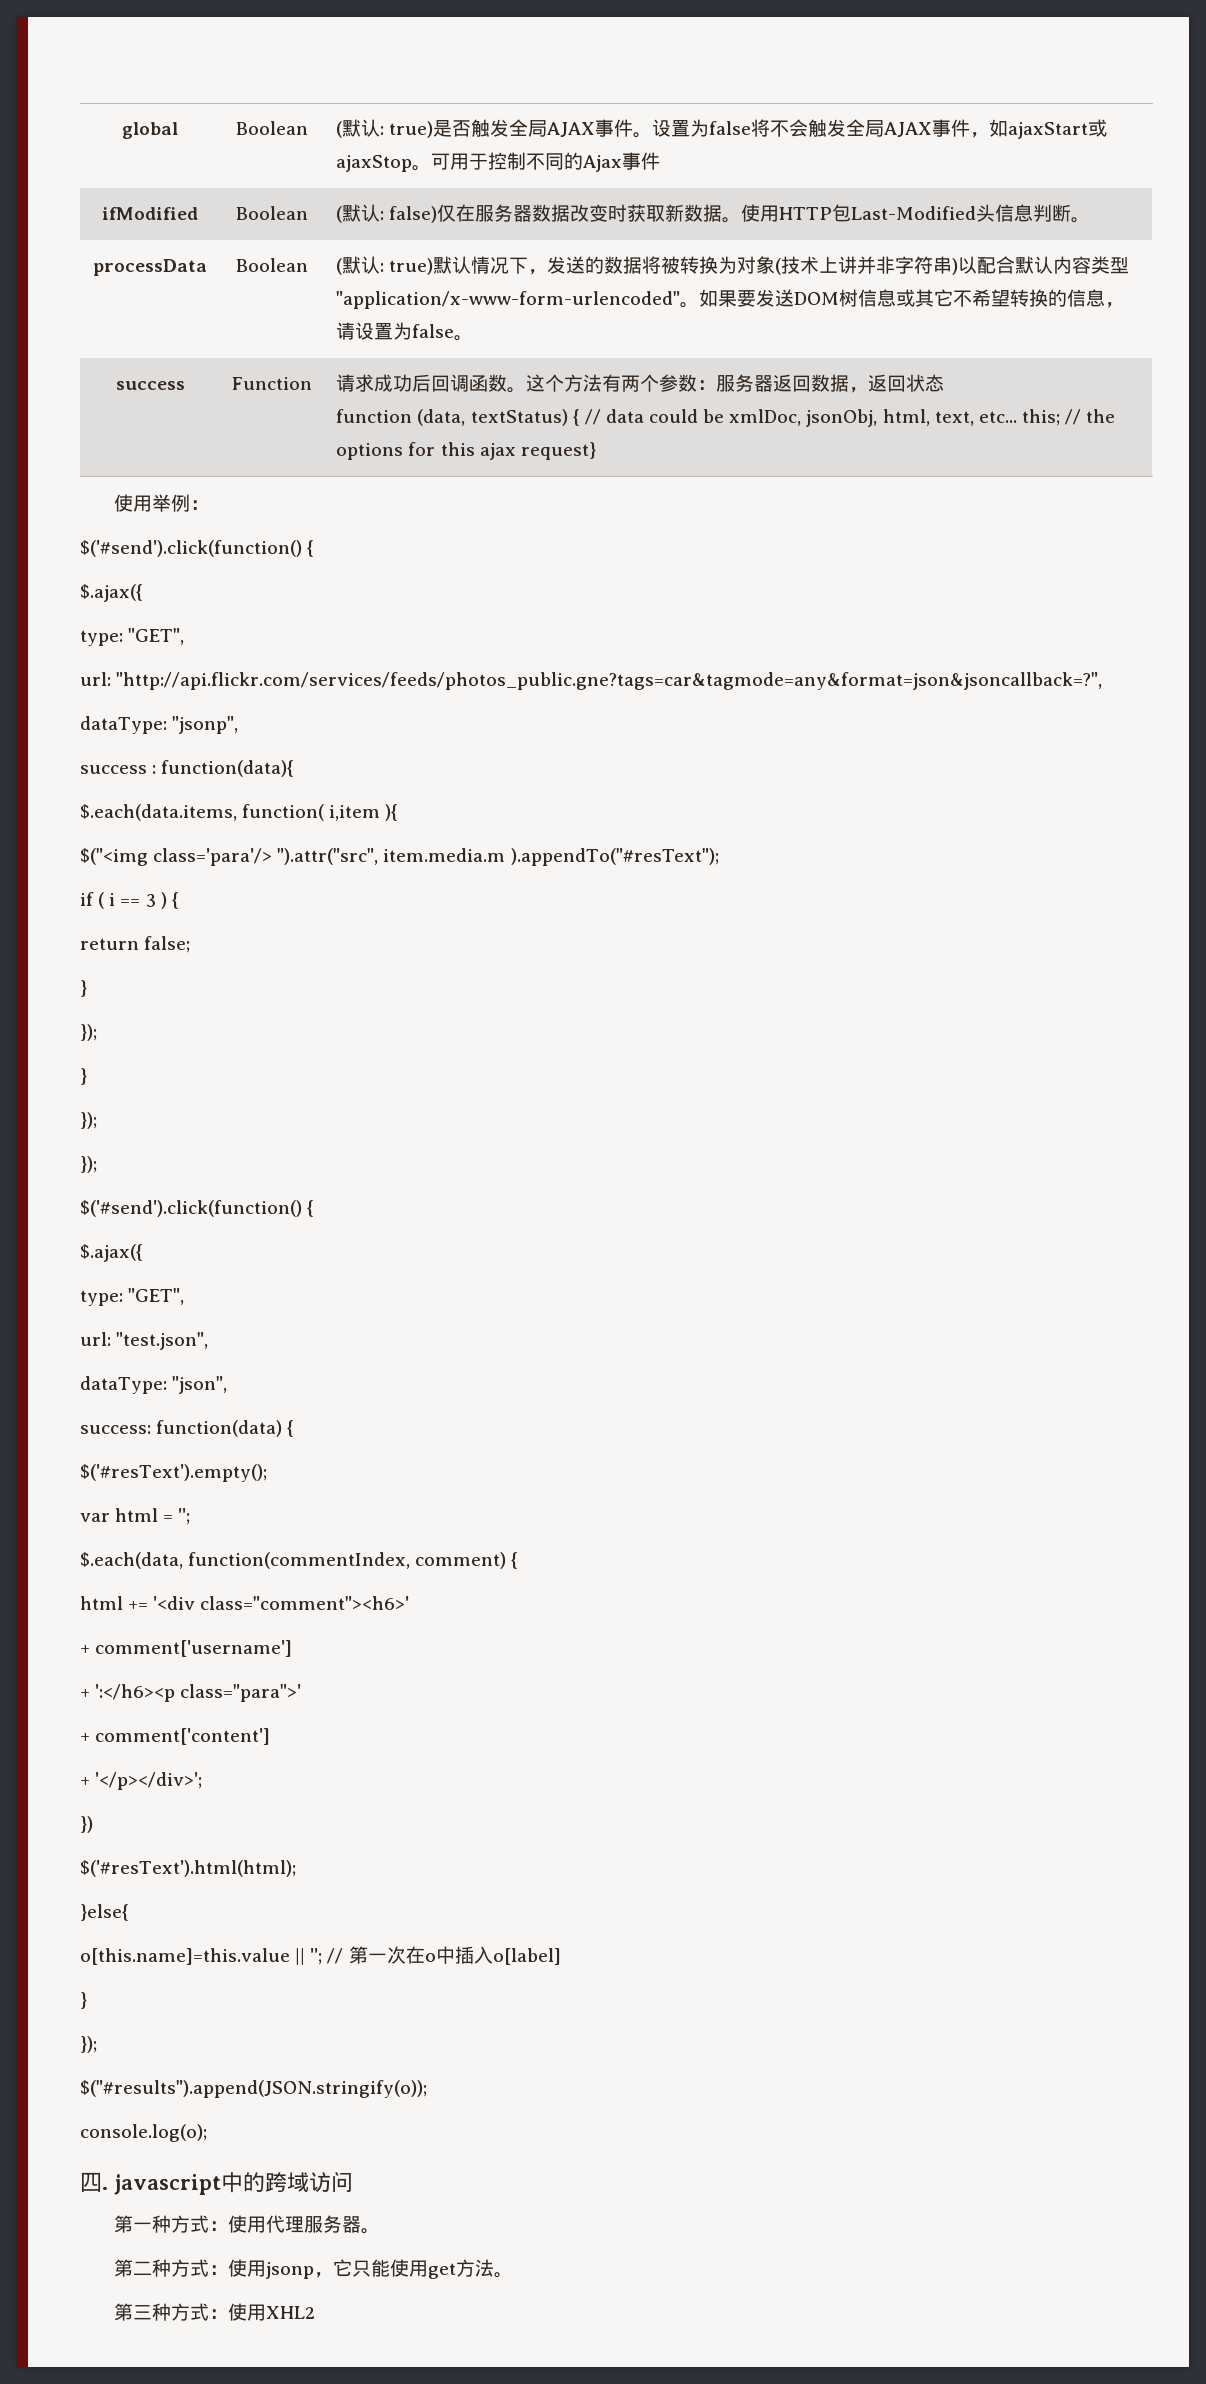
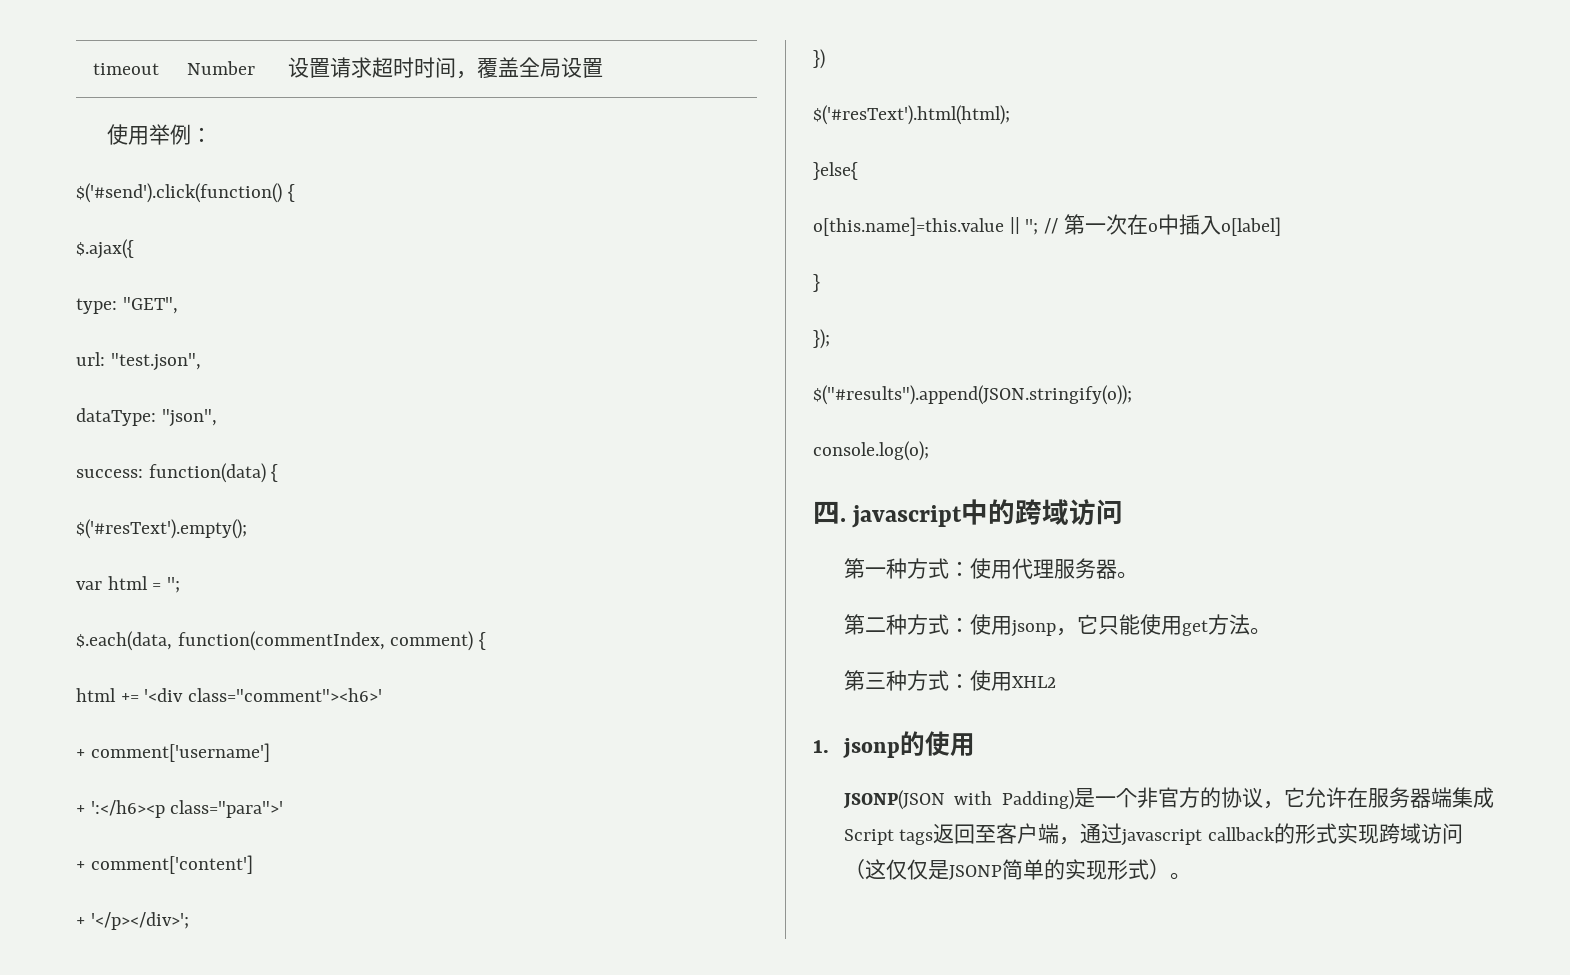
- global | Boolean | (默认: true)是否触发全局AJAX事件。设置为false将不会触发全局AJAX事件，如ajaxStart或ajaxStop。可用于控制不同的Ajax事件
- ifModified | Boolean | (默认: false)仅在服务器数据改变时获取新数据。使用HTTP包Last-Modified头信息判断。
- processData | Boolean | (默认: true)默认情况下，发送的数据将被转换为对象(技术上讲并非字符串)以配合默认内容类型"application/x-www-form-urlencoded"。如果要发送DOM树信息或其它不希望转换的信息，请设置为false。
- success | Function | 请求成功后回调函数。这个方法有两个参数：服务器返回数据，返回状态
- function (data, textStatus) { // data could be xmlDoc, jsonObj, html, text, etc... this; // the options for this ajax request}
+ timeout | Number | 设置请求超时时间，覆盖全局设置
- url: "http://api.flickr.com/services/feeds/photos_public.gne?tags=car&tagmode=any&format=json&jsoncallback=?",
- dataType: "jsonp",
- success : function(data){
- $.each(data.items, function( i,item ){
- $("<img class='para'/> ").attr("src", item.media.m ).appendTo("#resText");
- if ( i == 3 ) {
- return false;
- }
- });
- }
- });
- });
- $('#send').click(function() {
- $.ajax({
- type: "GET",
+ 1. jsonp的使用
+ JSONP(JSON with Padding)是一个非官方的协议，它允许在服务器端集成Script tags返回至客户端，通过javascript callback的形式实现跨域访问（这仅仅是JSONP简单的实现形式）。

